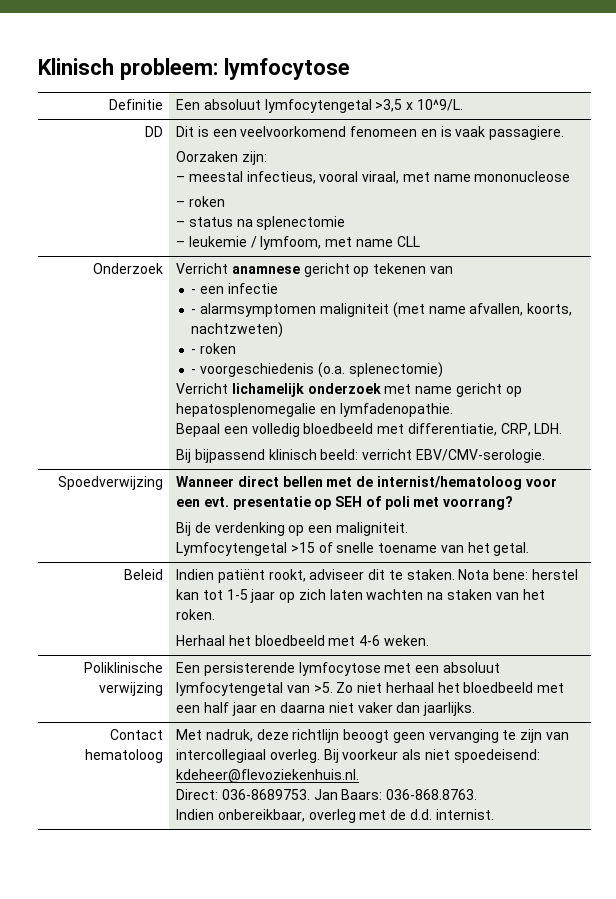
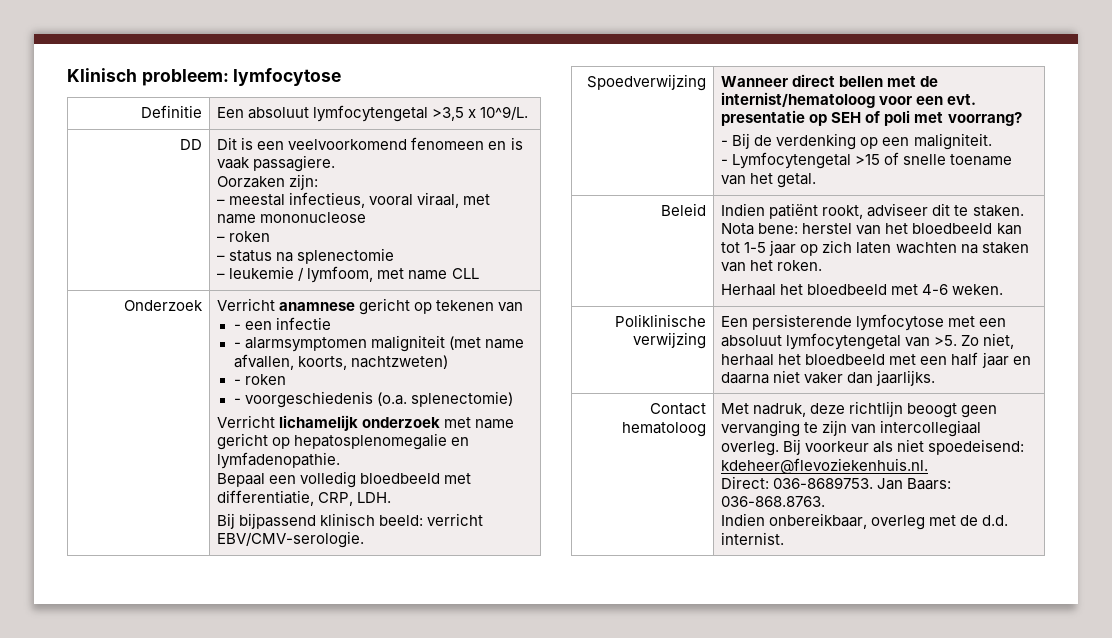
  Spoedverwijzing | Wanneer direct bellen met de internist/hematoloog voor een evt. presentatie op SEH of poli met voorrang?
- Bij de verdenking op een maligniteit.
- Lymfocytengetal >15 of snelle toename van het getal.
+ - Bij de verdenking op een maligniteit.
+ - Lymfocytengetal >15 of snelle toename van het getal.
- Beleid | Indien patiënt rookt, adviseer dit te staken. Nota bene: herstel kan tot 1-5 jaar op zich laten wachten na staken van het roken.
+ Beleid | Indien patiënt rookt, adviseer dit te staken. Nota bene: herstel van het bloedbeeld kan tot 1-5 jaar op zich laten wachten na staken van het roken.
- Poliklinische verwijzing | Een persisterende lymfocytose met een absoluut lymfocytengetal van >5. Zo niet herhaal het bloedbeeld met een half jaar en daarna niet vaker dan jaarlijks.
+ Poliklinische verwijzing | Een persisterende lymfocytose met een absoluut lymfocytengetal van >5. Zo niet, herhaal het bloedbeeld met een half jaar en daarna niet vaker dan jaarlijks.

